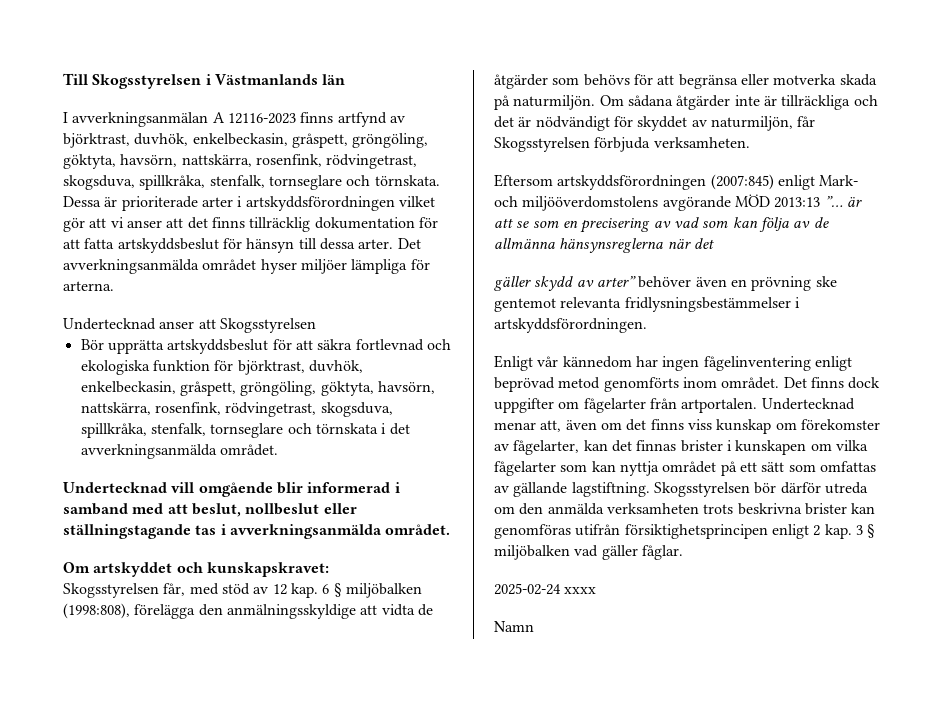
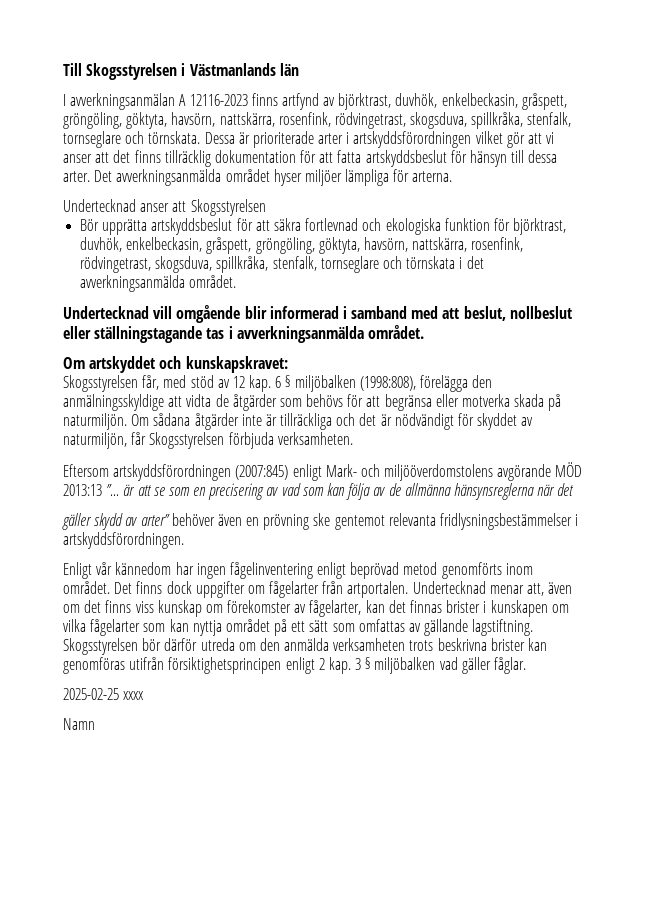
- 2025-02-24 xxxx
+ 2025-02-25 xxxx

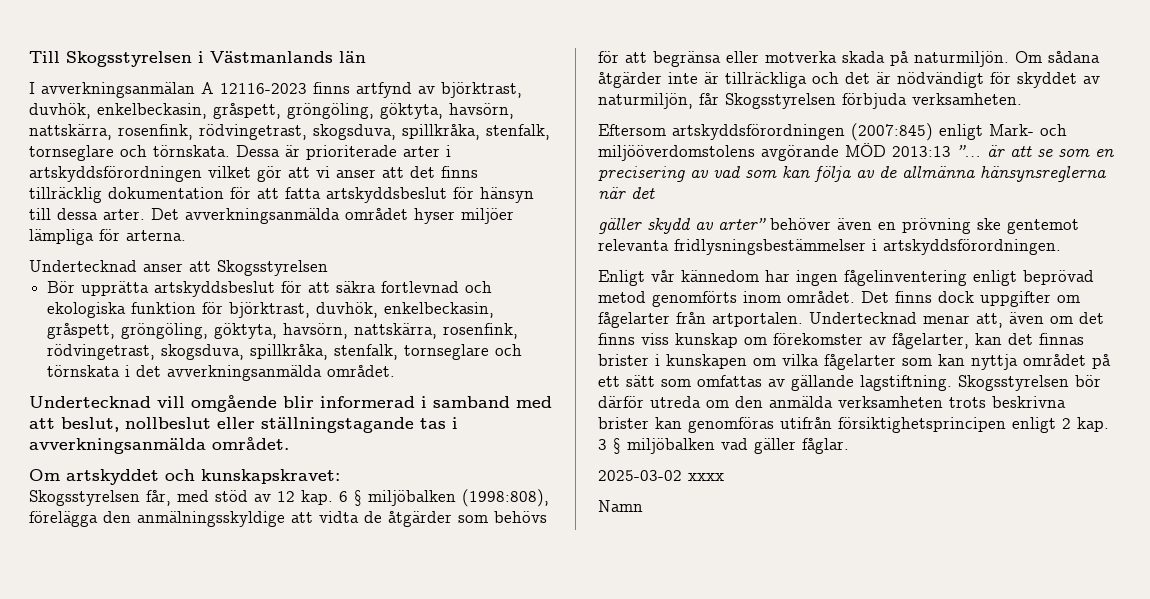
- 2025-02-25 xxxx
+ 2025-03-02 xxxx

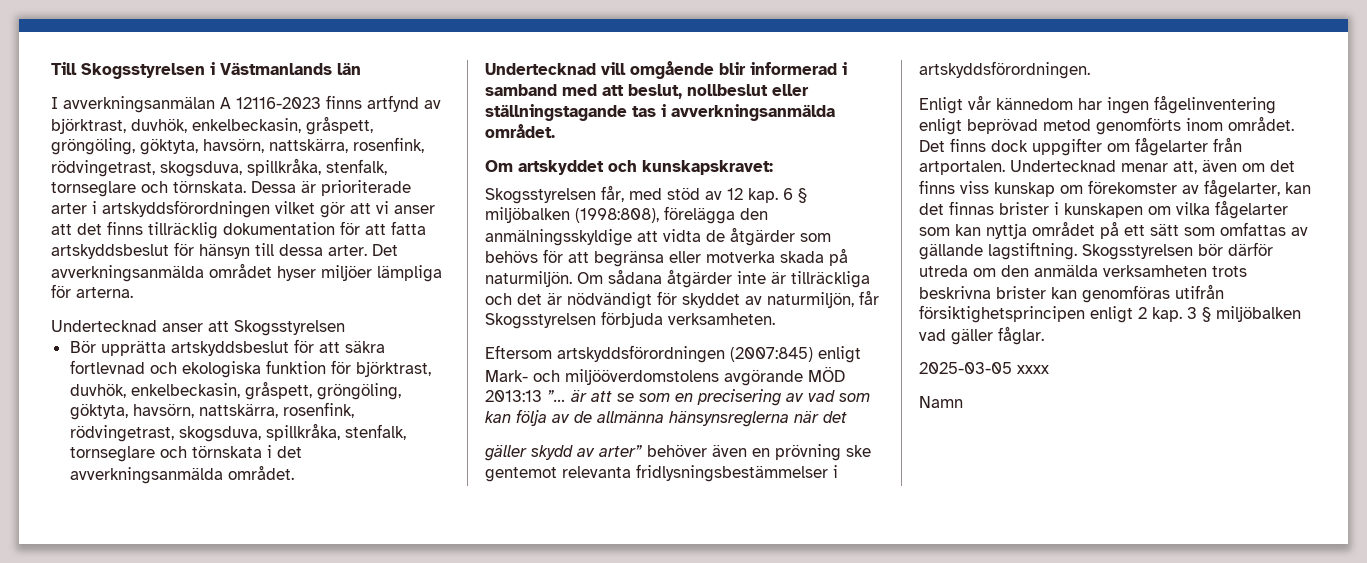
- 2025-03-02 xxxx
+ 2025-03-05 xxxx

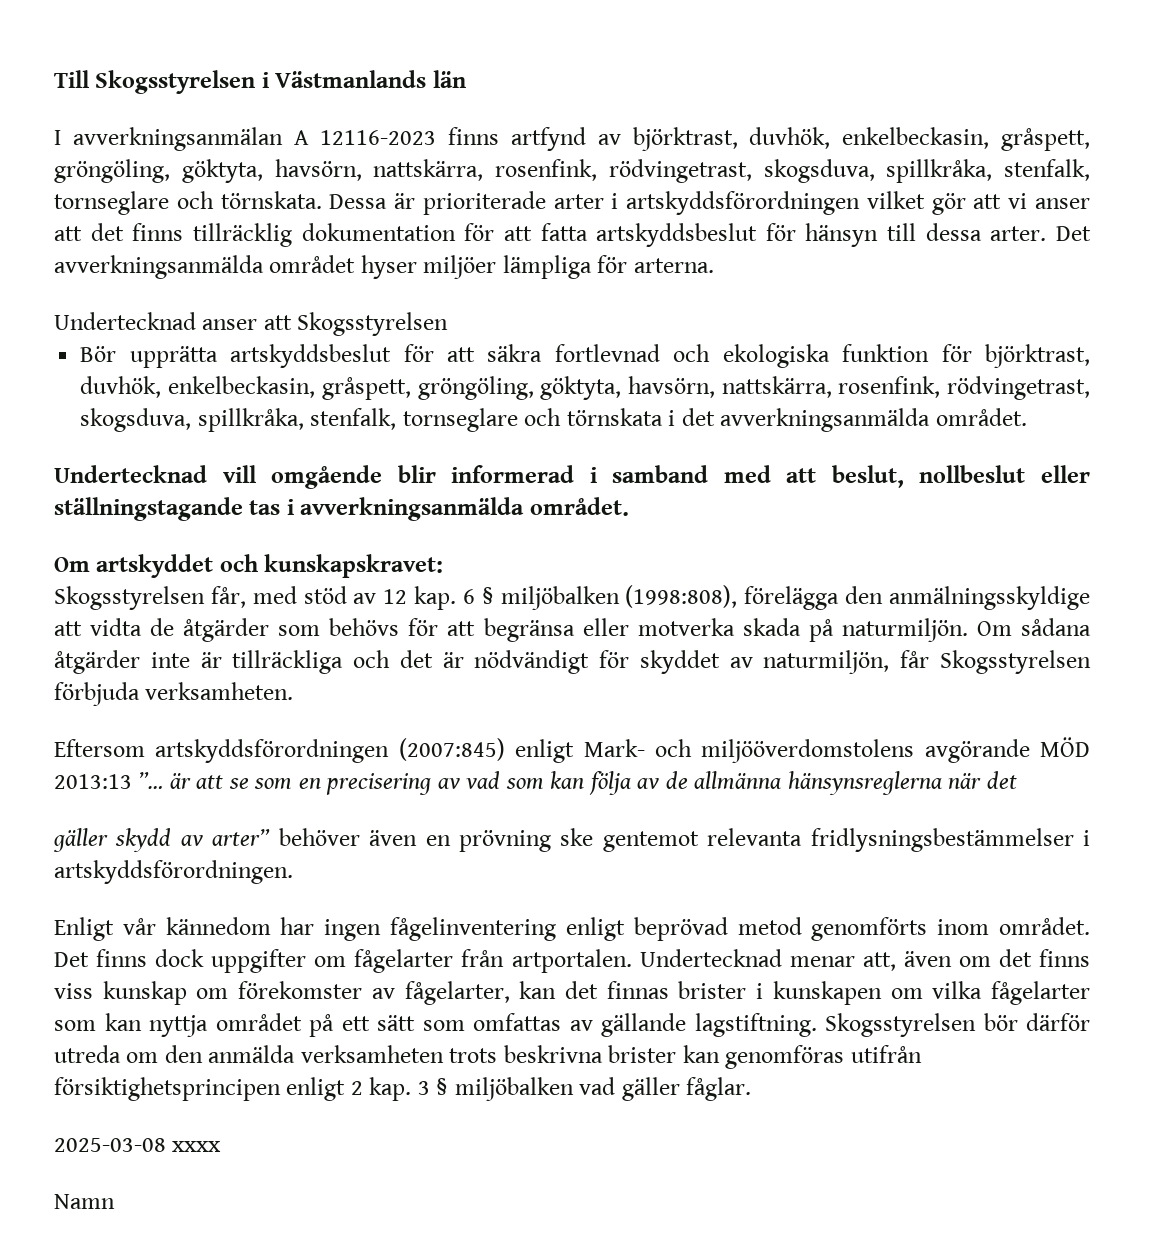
- 2025-03-05 xxxx
+ 2025-03-08 xxxx

